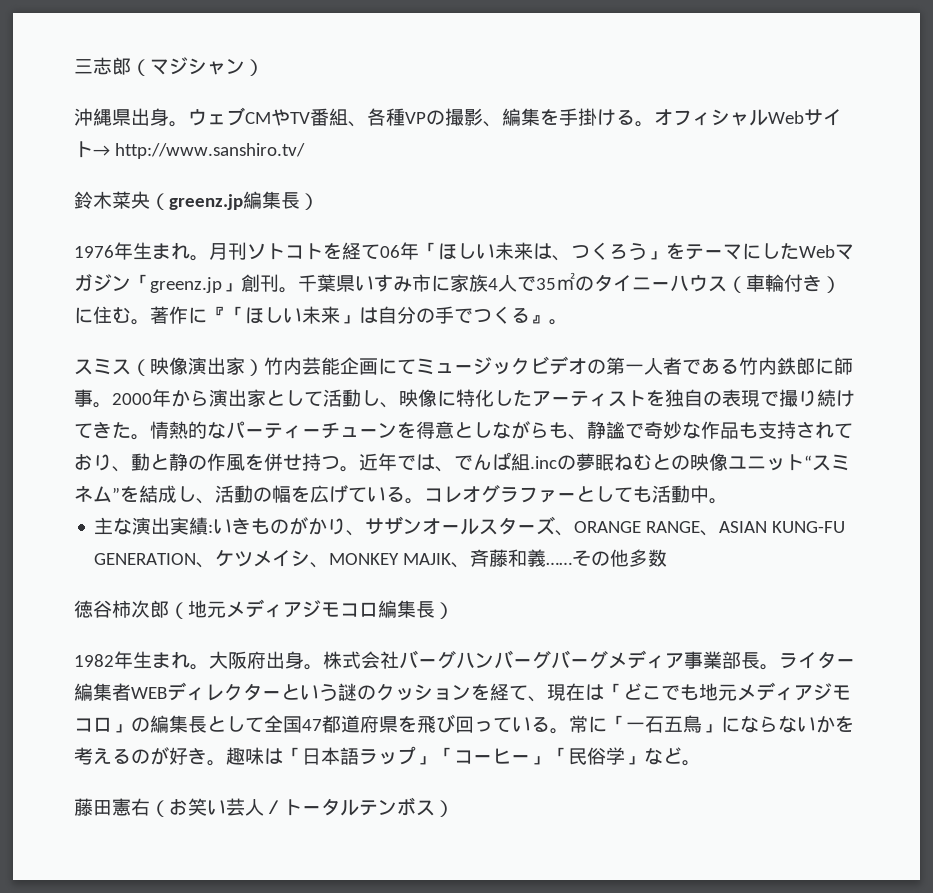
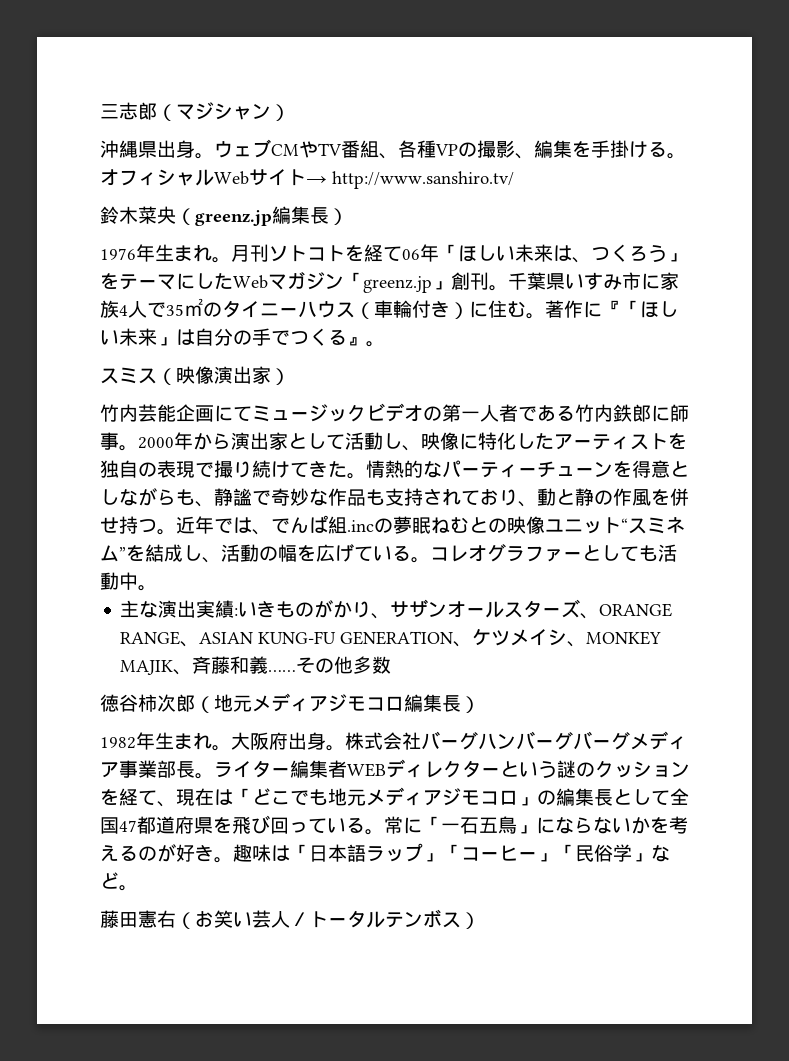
- スミス（映像演出家）竹内芸能企画にてミュージックビデオの第一人者である竹内鉄郎に師事。
+ スミス（映像演出家）
+ 竹内芸能企画にてミュージックビデオの第一人者である竹内鉄郎に師事。

